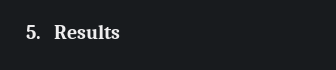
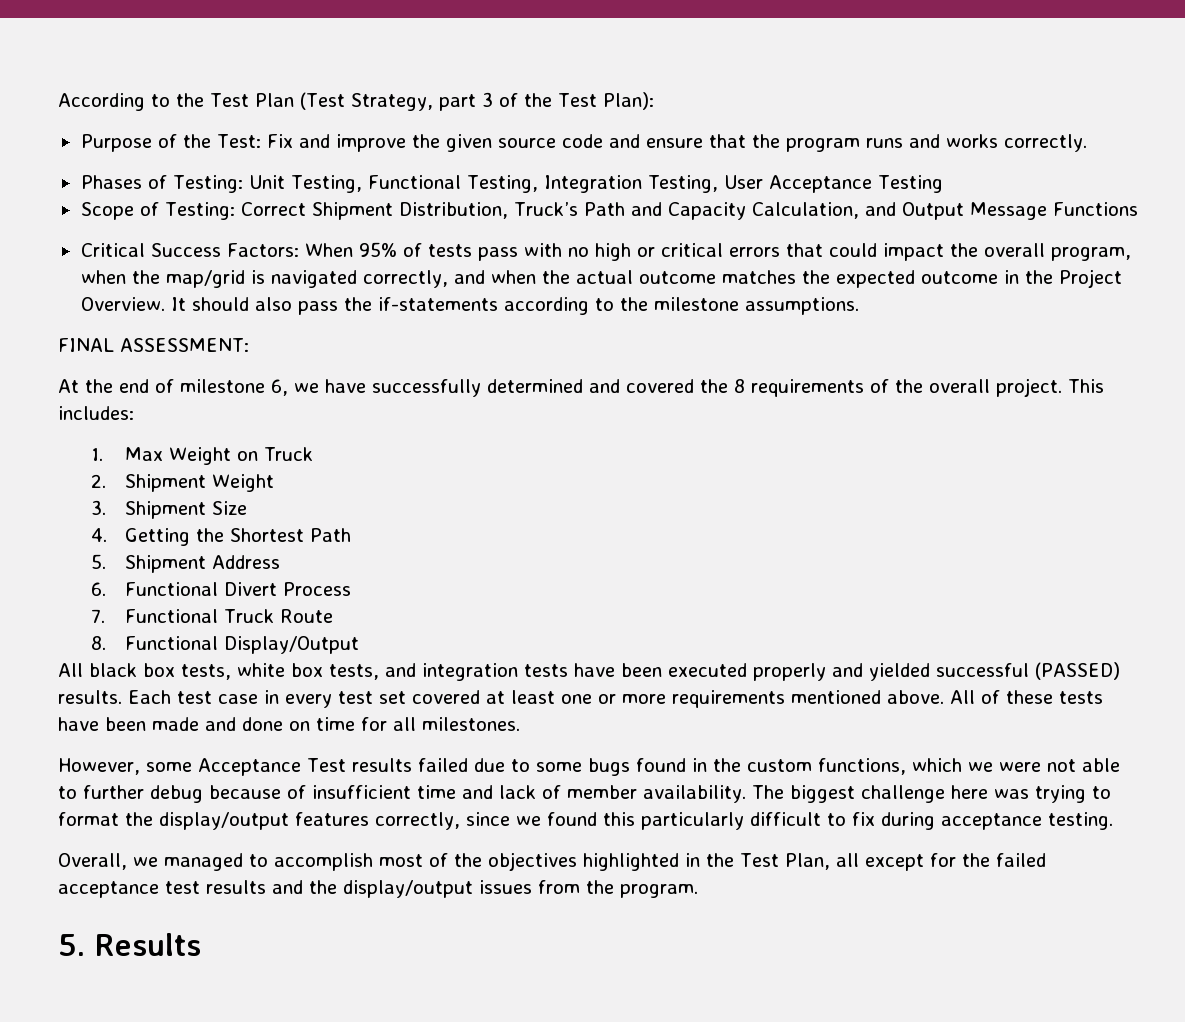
+ According to the Test Plan (Test Strategy, part 3 of the Test Plan):
+ Purpose of the Test: Fix and improve the given source code and ensure that the program runs and works correctly.
+ Phases of Testing: Unit Testing, Functional Testing, Integration Testing, User Acceptance Testing
+ Scope of Testing: Correct Shipment Distribution, Truck’s Path and Capacity Calculation, and Output Message Functions
+ Critical Success Factors: When 95% of tests pass with no high or critical errors that could impact the overall program, when the map/grid is navigated correctly, and when the actual outcome matches the expected outcome in the Project Overview. It should also pass the if-statements according to the milestone assumptions.
+ FINAL ASSESSMENT:
+ At the end of milestone 6, we have successfully determined and covered the 8 requirements of the overall project. This includes:
+ 1. Max Weight on Truck
+ 2. Shipment Weight
+ 3. Shipment Size
+ 4. Getting the Shortest Path
+ 5. Shipment Address
+ 6. Functional Divert Process
+ 7. Functional Truck Route
+ 8. Functional Display/Output
+ All black box tests, white box tests, and integration tests have been executed properly and yielded successful (PASSED) results. Each test case in every test set covered at least one or more requirements mentioned above. All of these tests have been made and done on time for all milestones.
+ However, some Acceptance Test results failed due to some bugs found in the custom functions, which we were not able to further debug because of insufficient time and lack of member availability. The biggest challenge here was trying to format the display/output features correctly, since we found this particularly difficult to fix during acceptance testing.
+ Overall, we managed to accomplish most of the objectives highlighted in the Test Plan, all except for the failed acceptance test results and the display/output issues from the program.

